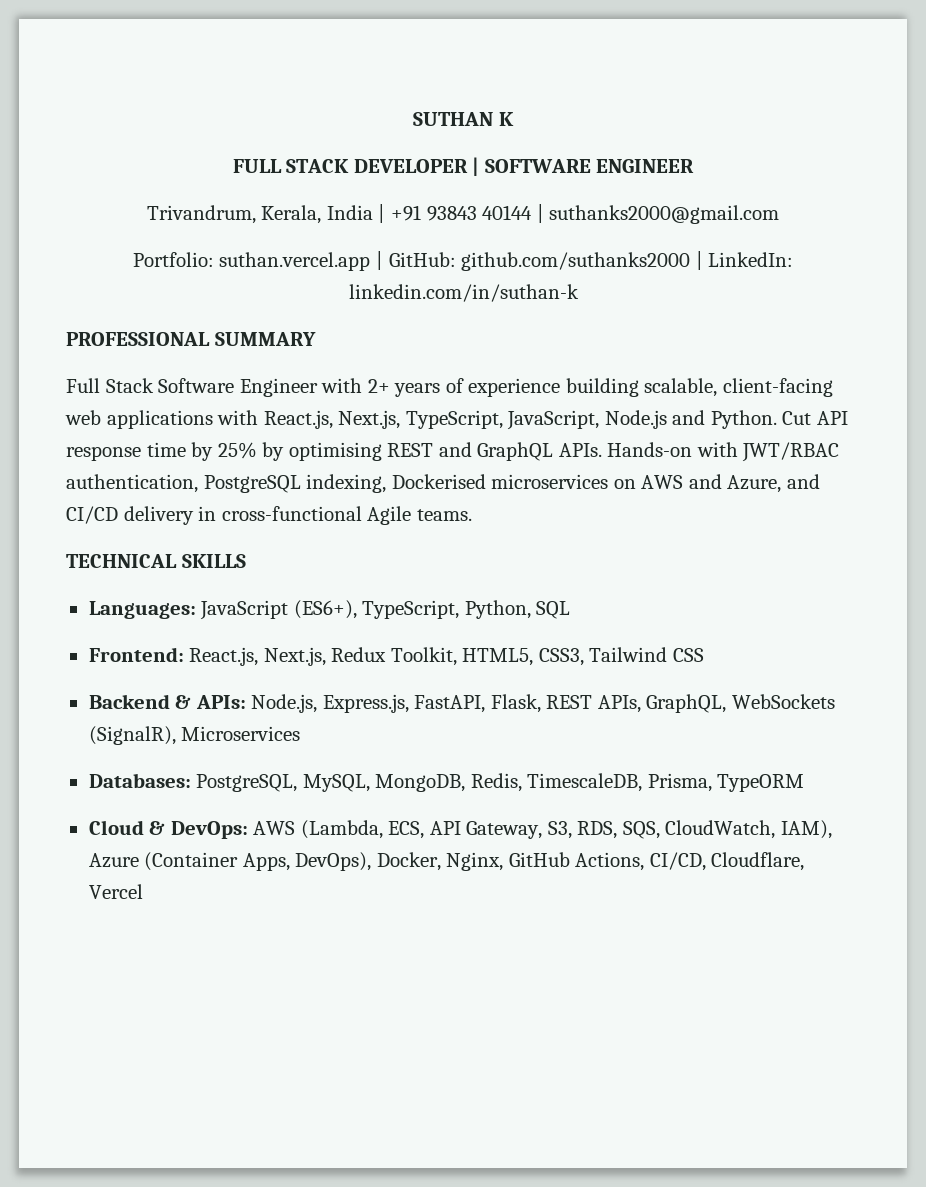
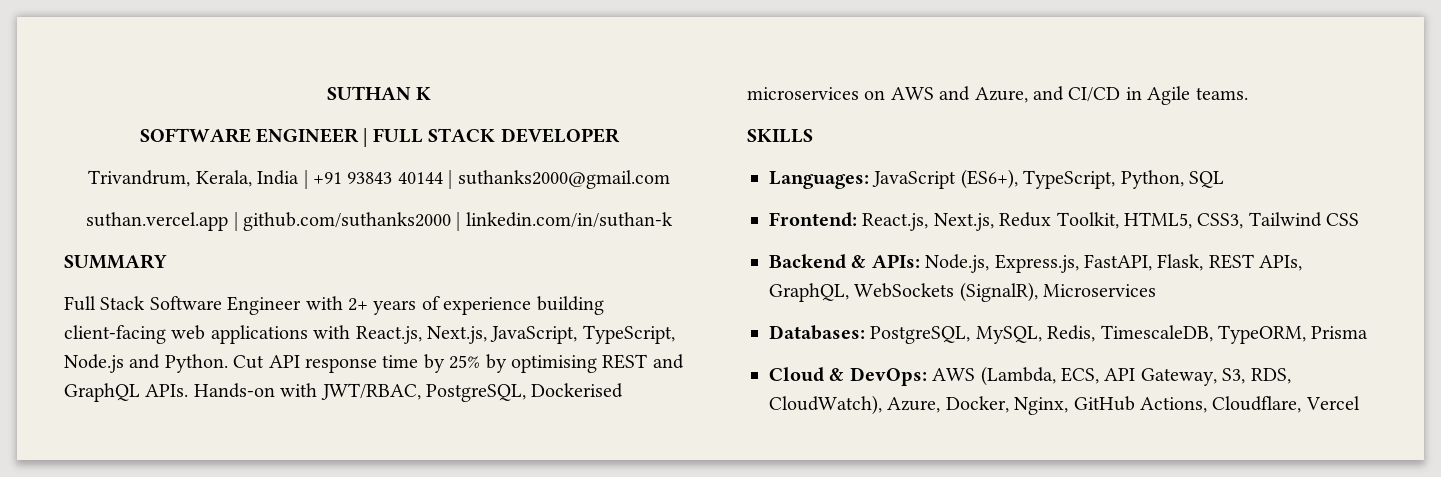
- FULL STACK DEVELOPER | SOFTWARE ENGINEER
+ SOFTWARE ENGINEER | FULL STACK DEVELOPER
- Portfolio: suthan.vercel.app | GitHub: github.com/suthanks2000 | LinkedIn: linkedin.com/in/suthan-k
+ suthan.vercel.app | github.com/suthanks2000 | linkedin.com/in/suthan-k
- PROFESSIONAL SUMMARY
+ SUMMARY
- Full Stack Software Engineer with 2+ years of experience building scalable, client-facing web applications with React.js, Next.js, TypeScript, JavaScript, Node.js and Python.
+ Full Stack Software Engineer with 2+ years of experience building client-facing web applications with React.js, Next.js, JavaScript, TypeScript, Node.js and Python.
- Hands-on with JWT/RBAC authentication, PostgreSQL indexing, Dockerised microservices on AWS and Azure, and CI/CD delivery in cross-functional Agile teams.
+ Hands-on with JWT/RBAC, PostgreSQL, Dockerised microservices on AWS and Azure, and CI/CD in Agile teams.
- TECHNICAL SKILLS
+ SKILLS
- Databases: PostgreSQL, MySQL, MongoDB, Redis, TimescaleDB, Prisma, TypeORM
+ Databases: PostgreSQL, MySQL, Redis, TimescaleDB, TypeORM, Prisma
- Cloud & DevOps: AWS (Lambda, ECS, API Gateway, S3, RDS, SQS, CloudWatch, IAM), Azure (Container Apps, DevOps), Docker, Nginx, GitHub Actions, CI/CD, Cloudflare, Vercel
+ Cloud & DevOps: AWS (Lambda, ECS, API Gateway, S3, RDS, CloudWatch), Azure, Docker, Nginx, GitHub Actions, Cloudflare, Vercel

